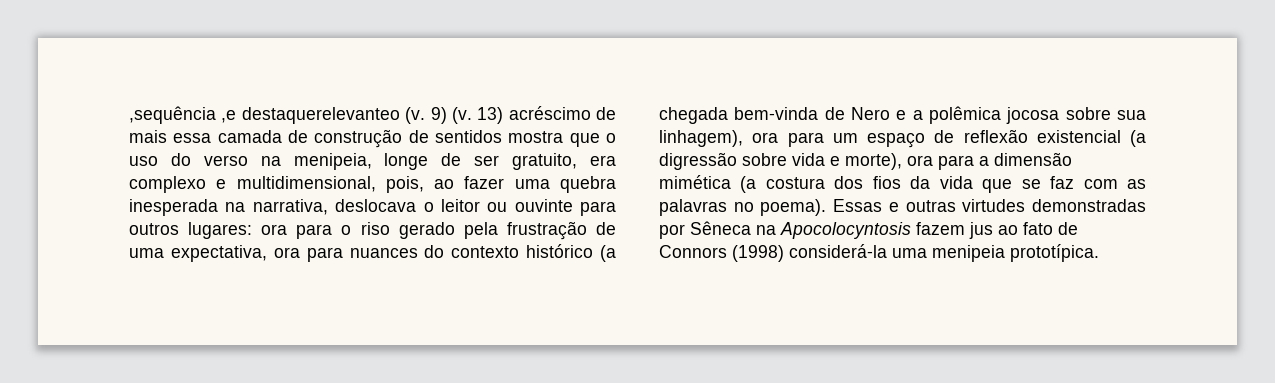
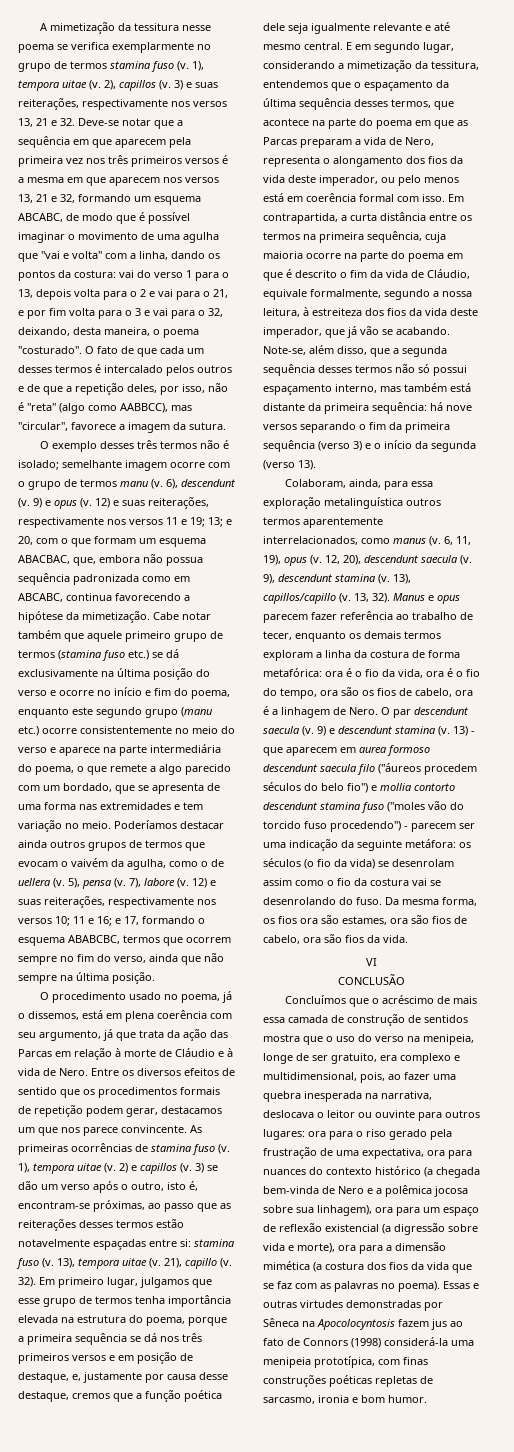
- ,sequência ,e destaquerelevanteo (v. 9) (v. 13) acréscimo de mais essa camada de construção de sentidos mostra que o uso do verso na menipeia, longe de ser gratuito, era complexo e multidimensional, pois, ao fazer uma quebra inesperada na narrativa, deslocava o leitor ou ouvinte para outros lugares:
+ A mimetização da tessitura nesse poema se verifica exemplarmente no grupo de termos stamina fuso (v. 1), tempora uitae (v. 2), capillos (v. 3) e suas reiterações, respectivamente nos versos 13, 21 e 32. Deve-se notar que a sequência em que aparecem pela primeira vez nos três primeiros versos é a mesma em que aparecem nos versos 13, 21 e 32, formando um esquema ABCABC, de modo que é possível imaginar o movimento de uma agulha que "vai e volta" com a linha, dando os pontos da costura: vai do verso 1 para o 13, depois volta para o 2 e vai para o 21, e por fim volta para o 3 e vai para o 32, deixando, desta maneira, o poema "costurado". O fato de que cada um desses termos é intercalado pelos outros e de que a repetição deles, por isso, não é "reta" (algo como AABBCC), mas "circular", favorece a imagem da sutura.
+ O exemplo desses três termos não é isolado; semelhante imagem ocorre com o grupo de termos manu (v. 6), descendunt (v. 9) e opus (v. 12) e suas reiterações, respectivamente nos versos 11 e 19; 13; e 20, com o que formam um esquema ABACBAC, que, embora não possua sequência padronizada como em ABCABC, continua favorecendo a hipótese da mimetização. Cabe notar também que aquele primeiro grupo de termos (stamina fuso etc.) se dá exclusivamente na última posição do verso e ocorre no início e fim do poema, enquanto este segundo grupo (manu etc.) ocorre consistentemente no meio do verso e aparece na parte intermediária do poema, o que remete a algo parecido com um bordado, que se apresenta de uma forma nas extremidades e tem variação no meio. Poderíamos destacar ainda outros grupos de termos que evocam o vaivém da agulha, como o de uellera (v. 5), pensa (v. 7), labore (v. 12) e suas reiterações, respectivamente nos versos 10; 11 e 16; e 17, formando o esquema ABABCBC, termos que ocorrem sempre no fim do verso, ainda que não sempre na última posição.
+ O procedimento usado no poema, já o dissemos, está em plena coerência com seu argumento, já que trata da ação das Parcas em relação à morte de Cláudio e à vida de Nero. Entre os diversos efeitos de sentido que os procedimentos formais de repetição podem gerar, destacamos um que nos parece convincente. As primeiras ocorrências de stamina fuso (v. 1), tempora uitae (v. 2) e capillos (v. 3) se dão um verso após o outro, isto é, encontram-se próximas, ao passo que as reiterações desses termos estão notavelmente espaçadas entre si: stamina fuso (v. 13), tempora uitae (v. 21), capillo (v. 32). Em primeiro lugar, julgamos que esse grupo de termos tenha importância elevada na estrutura do poema, porque a primeira sequência se dá nos três primeiros versos e em posição de destaque, e, justamente por causa desse destaque, cremos que a função poética dele seja igualmente relevante e até mesmo central. E em segundo lugar, considerando a mimetização da tessitura, entendemos que o espaçamento da última sequência desses termos, que acontece na parte do poema em que as Parcas preparam a vida de Nero, representa o alongamento dos fios da vida deste imperador, ou pelo menos está em coerência formal com isso. Em contrapartida, a curta distância entre os termos na primeira sequência, cuja maioria ocorre na parte do poema em que é descrito o fim da vida de Cláudio, equivale formalmente, segundo a nossa leitura, à estreiteza dos fios da vida deste imperador, que já vão se acabando. Note-se, além disso, que a segunda sequência desses termos não só possui espaçamento interno, mas também está distante da primeira sequência: há nove versos separando o fim da primeira sequência (verso 3) e o início da segunda (verso 13).
+ Colaboram, ainda, para essa exploração metalinguística outros termos aparentemente interrelacionados, como manus (v. 6, 11, 19), opus (v. 12, 20), descendunt saecula (v. 9), descendunt stamina (v. 13), capillos/capillo (v. 13, 32). Manus e opus parecem fazer referência ao trabalho de tecer, enquanto os demais termos exploram a linha da costura de forma metafórica: ora é o fio da vida, ora é o fio do tempo, ora são os fios de cabelo, ora é a linhagem de Nero. O par descendunt saecula (v. 9) e descendunt stamina (v. 13) - que aparecem em aurea formoso descendunt saecula filo ("áureos procedem séculos do belo fio") e mollia contorto descendunt stamina fuso ("moles vão do torcido fuso procedendo") - parecem ser uma indicação da seguinte metáfora: os séculos (o fio da vida) se desenrolam assim como o fio da costura vai se desenrolando do fuso. Da mesma forma, os fios ora são estames, ora são fios de cabelo, ora são fios da vida.
+ VI
+ CONCLUSÃO
+ Concluímos que o acréscimo de mais essa camada de construção de sentidos mostra que o uso do verso na menipeia, longe de ser gratuito, era complexo e multidimensional, pois, ao fazer uma quebra inesperada na narrativa, deslocava o leitor ou ouvinte para outros lugares:
- Essas e outras virtudes demonstradas por Sêneca na Apocolocyntosis fazem jus ao fato de Connors (1998) considerá-la uma menipeia prototípica.
+ Essas e outras virtudes demonstradas por Sêneca na Apocolocyntosis fazem jus ao fato de Connors (1998) considerá-la uma menipeia prototípica, com finas construções poéticas repletas de sarcasmo, ironia e bom humor.

